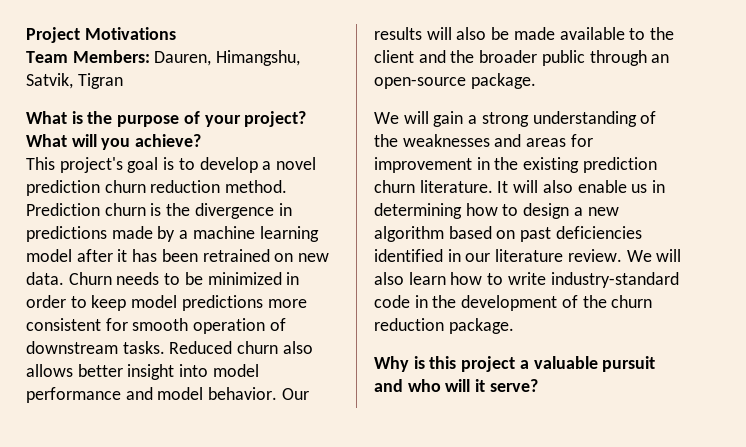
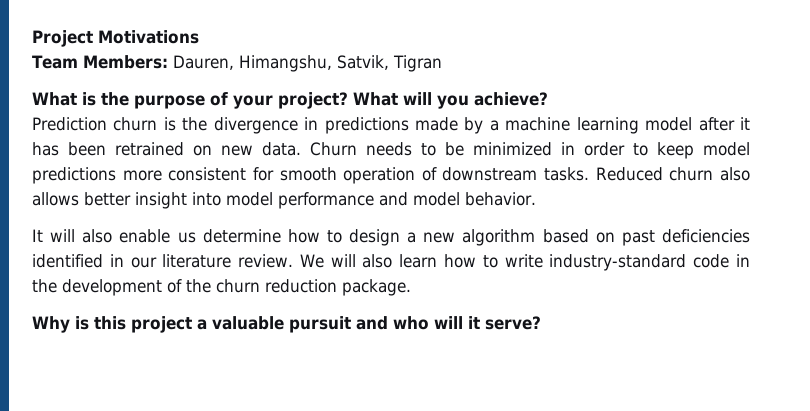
- This project's goal is to develop a novel prediction churn reduction method.
- Reduced churn also allows better insight into model performance and model behavior. Our results will also be made available to the client and the broader public through an open-source package.
- We will gain a strong understanding of the weaknesses and areas for improvement in the existing prediction churn literature. It will also enable us in determining how to design a new algorithm based on past deficiencies identified in our literature review.
+ Reduced churn also allows better insight into model performance and model behavior.
+ It will also enable us determine how to design a new algorithm based on past deficiencies identified in our literature review.

